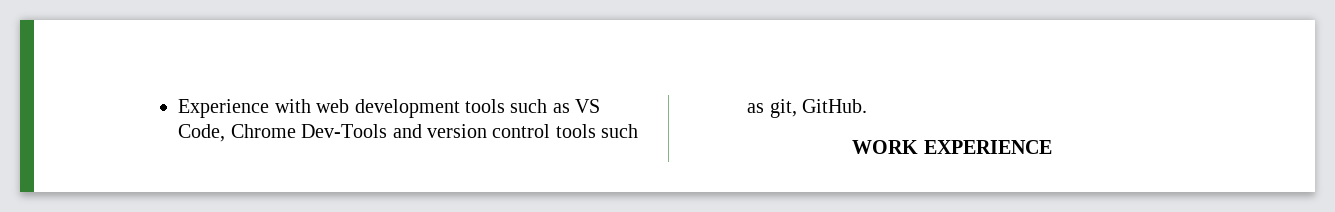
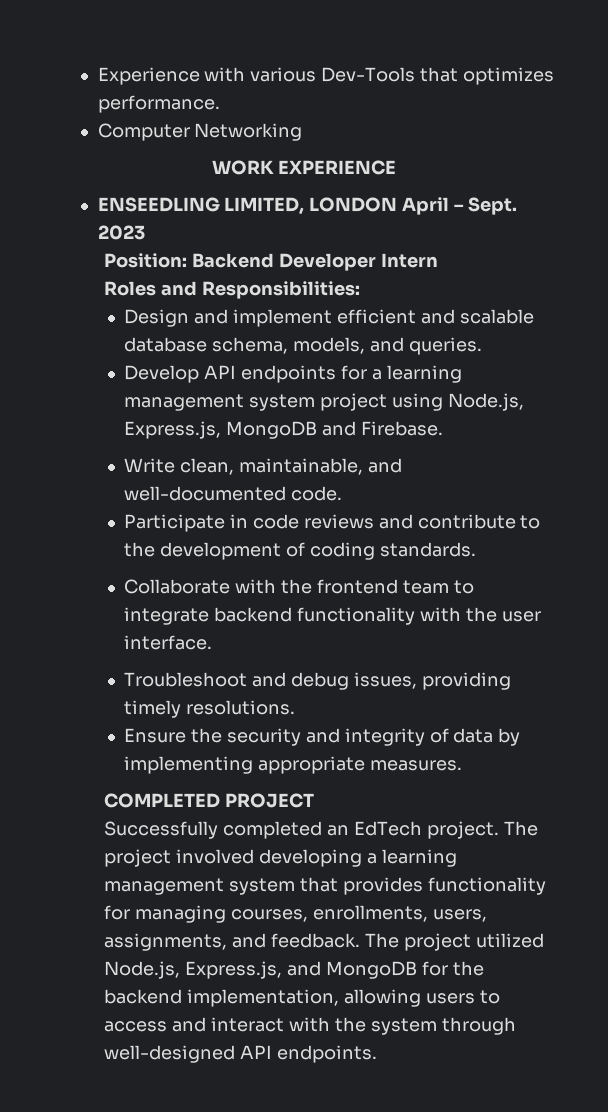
- Experience with web development tools such as VS Code, Chrome Dev-Tools and version control tools such as git, GitHub.
+ Experience with various Dev-Tools that optimizes performance.
+ Computer Networking
  WORK EXPERIENCE
+ ENSEEDLING LIMITED, LONDON April – Sept. 2023
+ Position: Backend Developer Intern
+ Roles and Responsibilities:
+ Design and implement efficient and scalable database schema, models, and queries.
+ Develop API endpoints for a learning management system project using Node.js, Express.js, MongoDB and Firebase.
+ Write clean, maintainable, and well-documented code.
+ Participate in code reviews and contribute to the development of coding standards.
+ Collaborate with the frontend team to integrate backend functionality with the user interface.
+ Troubleshoot and debug issues, providing timely resolutions.
+ Ensure the security and integrity of data by implementing appropriate measures.
+ COMPLETED PROJECT
+ Successfully completed an EdTech project. The project involved developing a learning management system that provides functionality for managing courses, enrollments, users, assignments, and feedback. The project utilized Node.js, Express.js, and MongoDB for the backend implementation, allowing users to access and interact with the system through well-designed API endpoints.

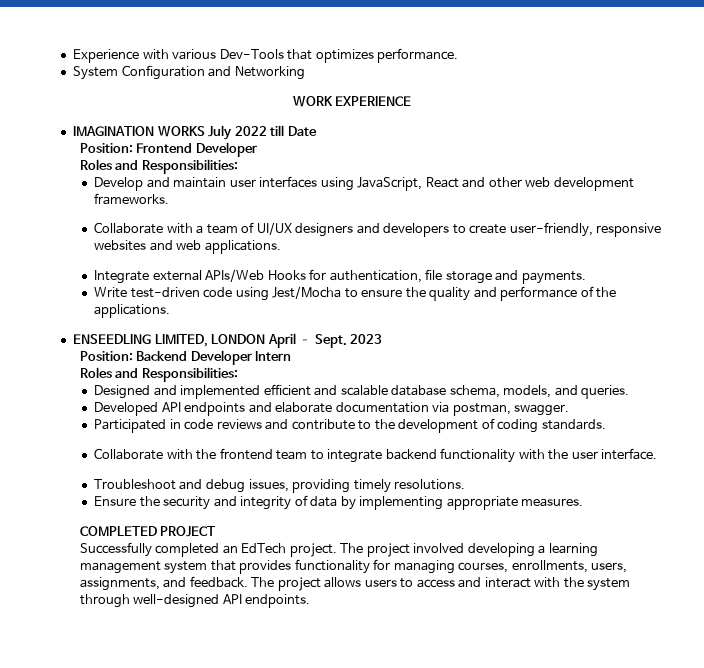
- Computer Networking
+ System Configuration and Networking
+ IMAGINATION WORKS July 2022 till Date
+ Position: Frontend Developer
+ Roles and Responsibilities:
+ Develop and maintain user interfaces using JavaScript, React and other web development frameworks.
+ Collaborate with a team of UI/UX designers and developers to create user-friendly, responsive websites and web applications.
+ Integrate external APIs/Web Hooks for authentication, file storage and payments.
+ Write test-driven code using Jest/Mocha to ensure the quality and performance of the applications.
- Design and implement efficient and scalable database schema, models, and queries.
+ Designed and implemented efficient and scalable database schema, models, and queries.
- Develop API endpoints for a learning management system project using Node.js, Express.js, MongoDB and Firebase.
- Write clean, maintainable, and well-documented code.
- Participate in code reviews and contribute to the development of coding standards.
+ Developed API endpoints and elaborate documentation via postman, swagger.
+ Participated in code reviews and contribute to the development of coding standards.
- The project utilized Node.js, Express.js, and MongoDB for the backend implementation, allowing users to access and interact with the system through well-designed API endpoints.
+ The project allows users to access and interact with the system through well-designed API endpoints.

